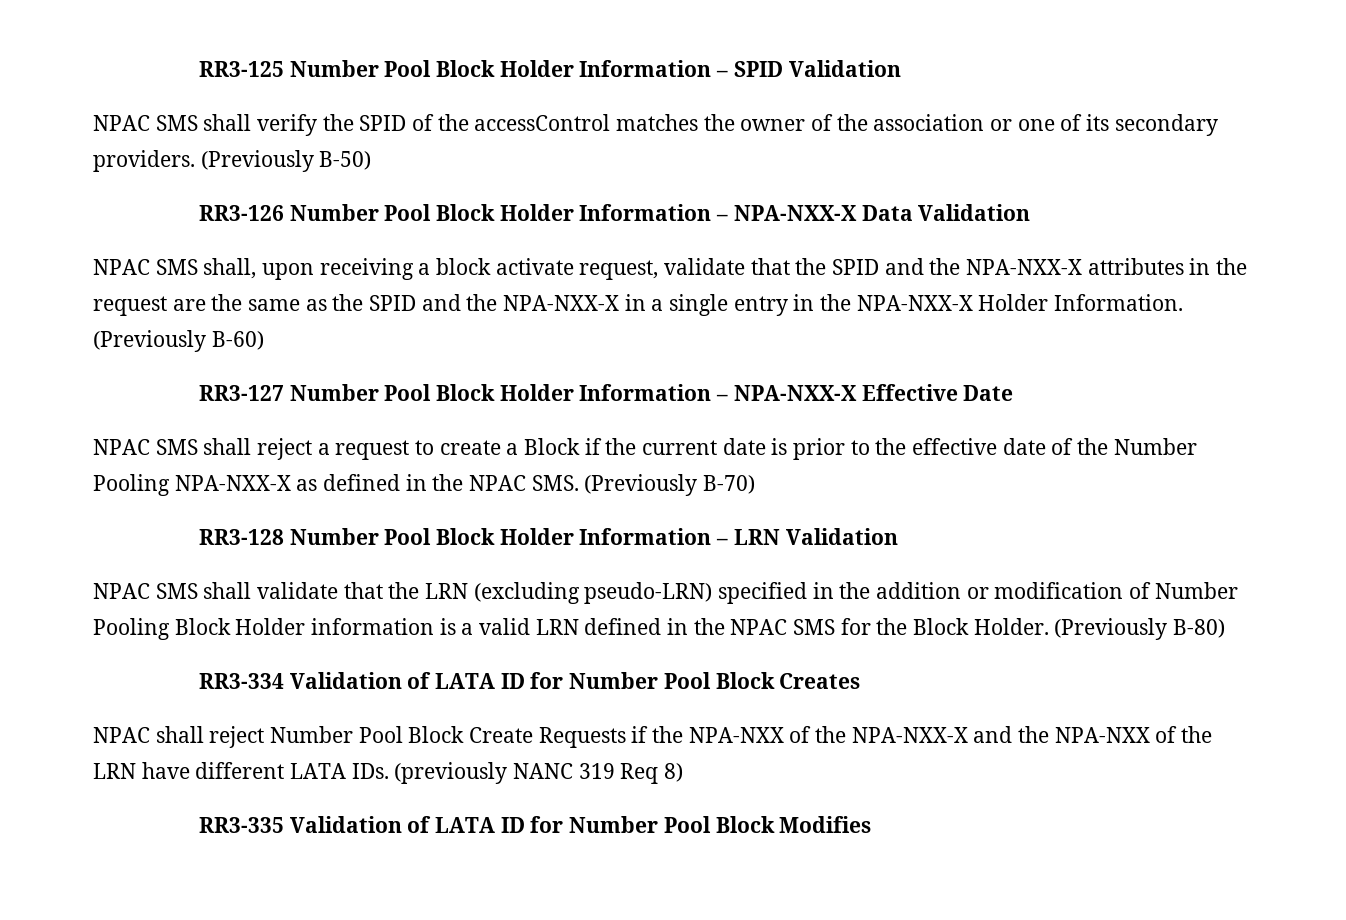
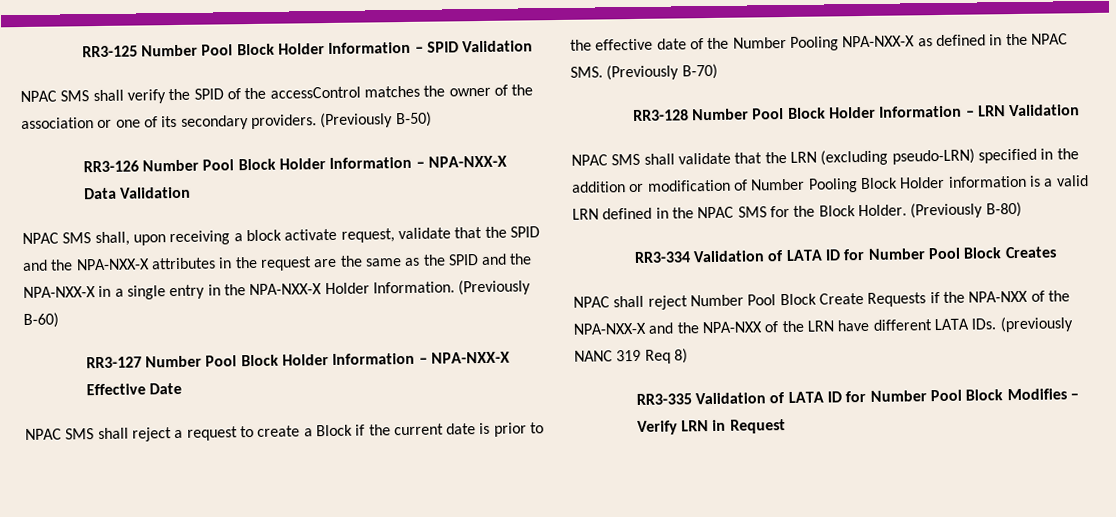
- RR3-335 Validation of LATA ID for Number Pool Block Modifies
+ RR3-335 Validation of LATA ID for Number Pool Block Modifies – Verify LRN in Request

